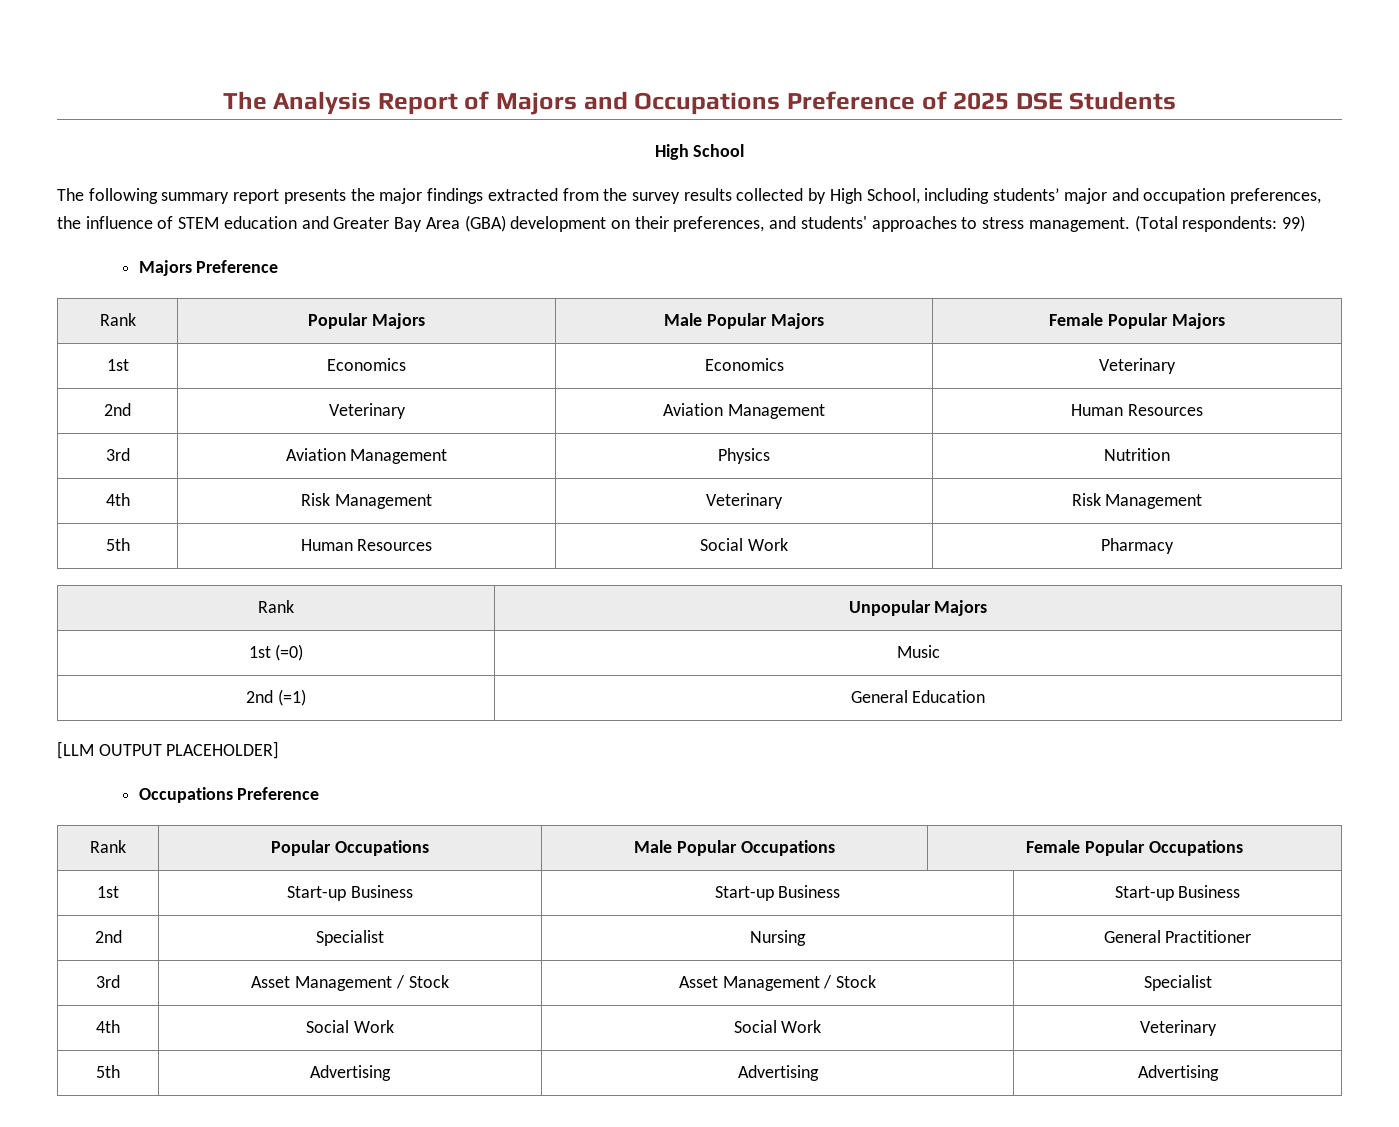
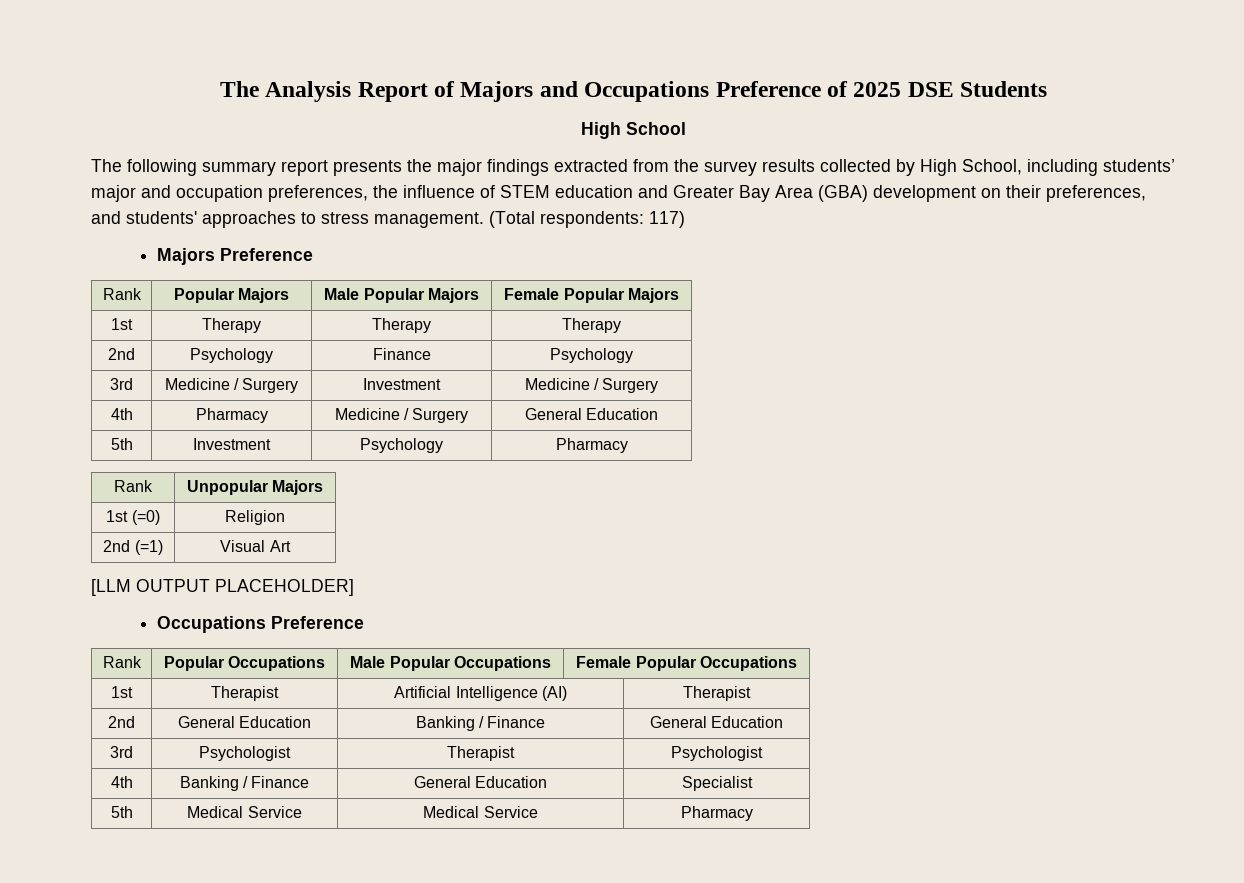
- (Total respondents: 99)
+ (Total respondents: 117)
- 1st | Economics | Economics | Veterinary
- 2nd | Veterinary | Aviation Management | Human Resources
- 3rd | Aviation Management | Physics | Nutrition
- 4th | Risk Management | Veterinary | Risk Management
- 5th | Human Resources | Social Work | Pharmacy
+ 1st | Therapy | Therapy | Therapy
+ 2nd | Psychology | Finance | Psychology
+ 3rd | Medicine / Surgery | Investment | Medicine / Surgery
+ 4th | Pharmacy | Medicine / Surgery | General Education
+ 5th | Investment | Psychology | Pharmacy
- 1st (=0) | Music
+ 1st (=0) | Religion
- 2nd (=1) | General Education
+ 2nd (=1) | Visual Art
- 1st | Start-up Business | Start-up Business | Start-up Business
- 2nd | Specialist | Nursing | General Practitioner
- 3rd | Asset Management / Stock | Asset Management / Stock | Specialist
- 4th | Social Work | Social Work | Veterinary
- 5th | Advertising | Advertising | Advertising
+ 1st | Therapist | Artificial Intelligence (AI) | Therapist
+ 2nd | General Education | Banking / Finance | General Education
+ 3rd | Psychologist | Therapist | Psychologist
+ 4th | Banking / Finance | General Education | Specialist
+ 5th | Medical Service | Medical Service | Pharmacy

